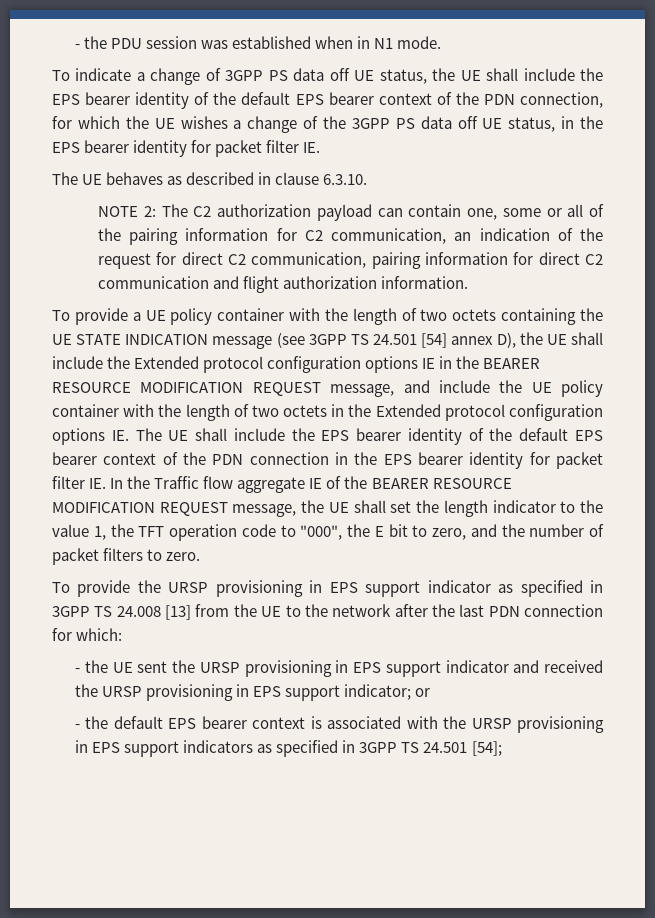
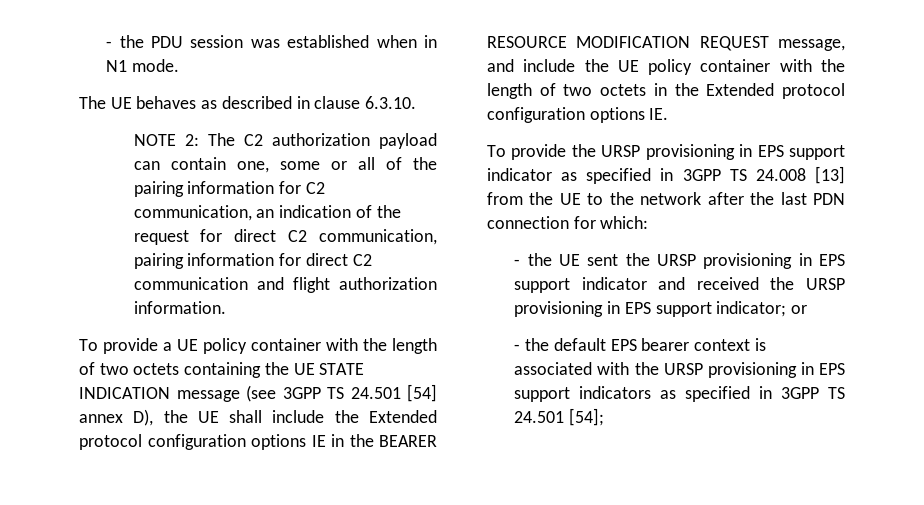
- To indicate a change of 3GPP PS data off UE status, the UE shall include the EPS bearer identity of the default EPS bearer context of the PDN connection, for which the UE wishes a change of the 3GPP PS data off UE status, in the EPS bearer identity for packet filter IE.
- To provide a UE policy container with the length of two octets containing the UE STATE INDICATION message (see 3GPP TS 24.501 [54] annex D), the UE shall include the Extended protocol configuration options IE in the BEARER RESOURCE MODIFICATION REQUEST message, and include the UE policy container with the length of two octets in the Extended protocol configuration options IE. The UE shall include the EPS bearer identity of the default EPS bearer context of the PDN connection in the EPS bearer identity for packet filter IE. In the Traffic flow aggregate IE of the BEARER RESOURCE MODIFICATION REQUEST message, the UE shall set the length indicator to the value 1, the TFT operation code to "000", the E bit to zero, and the number of packet filters to zero.
+ To provide a UE policy container with the length of two octets containing the UE STATE INDICATION message (see 3GPP TS 24.501 [54] annex D), the UE shall include the Extended protocol configuration options IE in the BEARER RESOURCE MODIFICATION REQUEST message, and include the UE policy container with the length of two octets in the Extended protocol configuration options IE.

